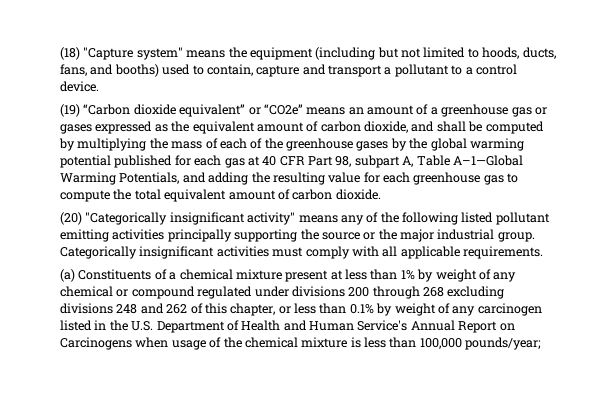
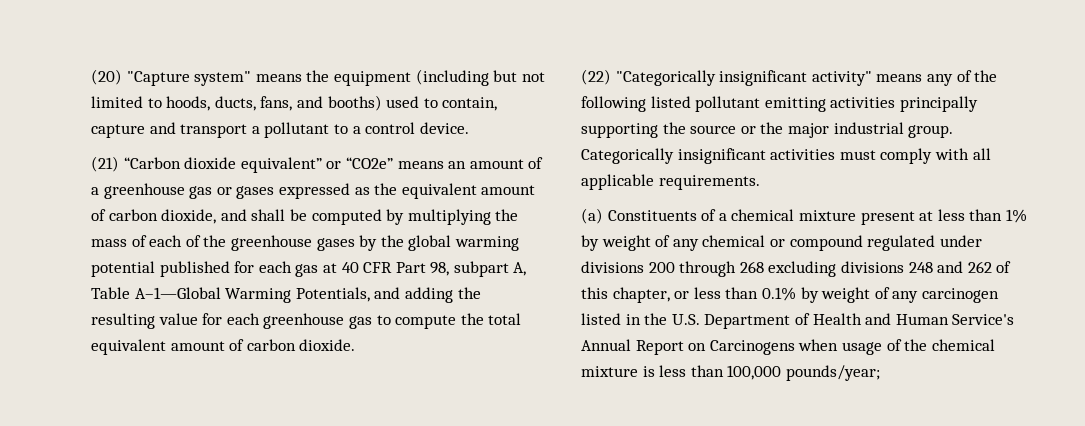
- (18) "Capture system" means the equipment (including but not limited to hoods, ducts, fans, and booths) used to contain, capture and transport a pollutant to a control device.
+ (20) "Capture system" means the equipment (including but not limited to hoods, ducts, fans, and booths) used to contain, capture and transport a pollutant to a control device.
- (19) “Carbon dioxide equivalent” or “CO2e” means an amount of a greenhouse gas or gases expressed as the equivalent amount of carbon dioxide, and shall be computed by multiplying the mass of each of the greenhouse gases by the global warming potential published for each gas at 40 CFR Part 98, subpart A, Table A–1—Global Warming Potentials, and adding the resulting value for each greenhouse gas to compute the total equivalent amount of carbon dioxide.
+ (21) “Carbon dioxide equivalent” or “CO2e” means an amount of a greenhouse gas or gases expressed as the equivalent amount of carbon dioxide, and shall be computed by multiplying the mass of each of the greenhouse gases by the global warming potential published for each gas at 40 CFR Part 98, subpart A, Table A–1—Global Warming Potentials, and adding the resulting value for each greenhouse gas to compute the total equivalent amount of carbon dioxide.
- (20) "Categorically insignificant activity" means any of the following listed pollutant emitting activities principally supporting the source or the major industrial group.
+ (22) "Categorically insignificant activity" means any of the following listed pollutant emitting activities principally supporting the source or the major industrial group.

